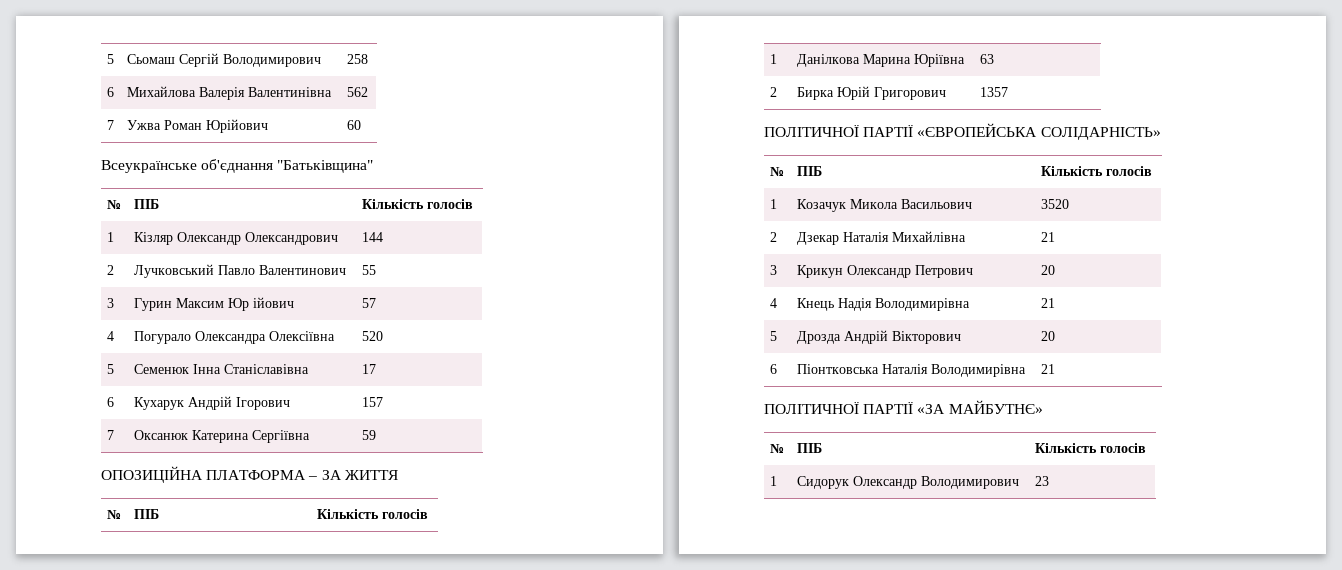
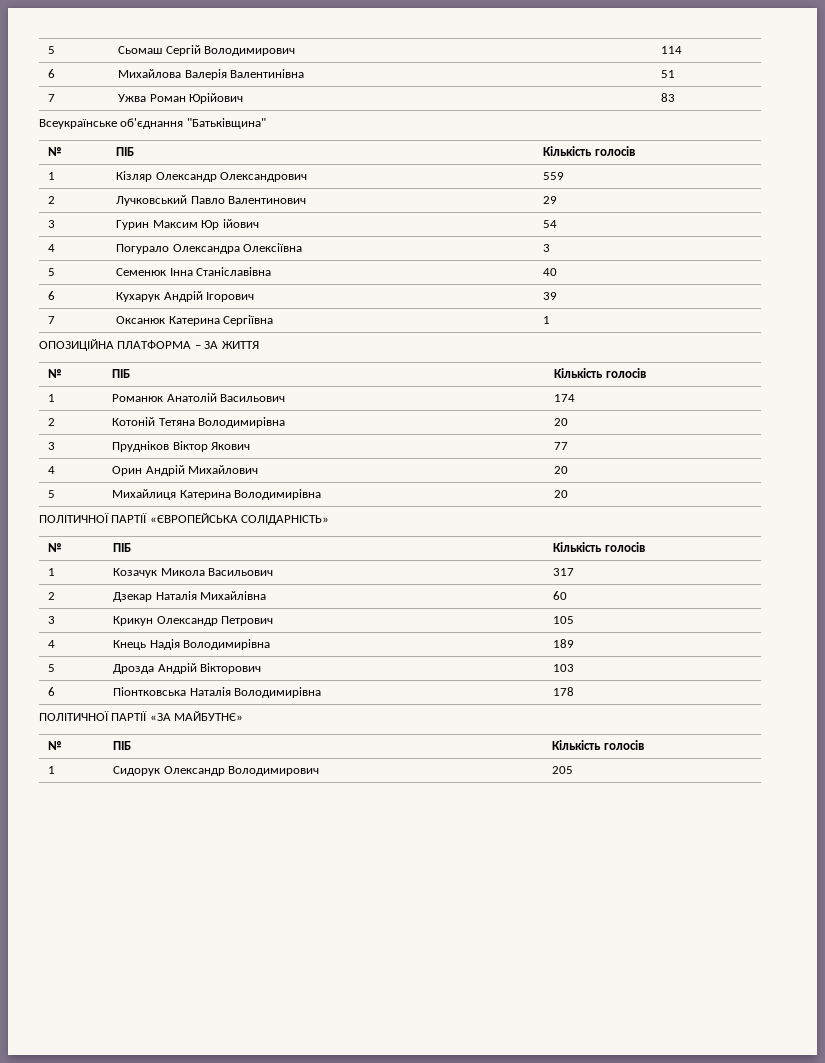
- 5 | Сьомаш Сергій Володимирович | 258
+ 5 | Сьомаш Сергій Володимирович | 114
- 6 | Михайлова Валерія Валентинівна | 562
+ 6 | Михайлова Валерія Валентинівна | 51
- 7 | Ужва Роман Юрійович | 60
+ 7 | Ужва Роман Юрійович | 83
- 1 | Кізляр Олександр Олександрович | 144
+ 1 | Кізляр Олександр Олександрович | 559
- 2 | Лучковський Павло Валентинович | 55
+ 2 | Лучковський Павло Валентинович | 29
- 3 | Гурин Максим Юр ійович | 57
+ 3 | Гурин Максим Юр ійович | 54
- 4 | Погурало Олександра Олексіївна | 520
+ 4 | Погурало Олександра Олексіївна | 3
- 5 | Семенюк Інна Станіславівна | 17
+ 5 | Семенюк Інна Станіславівна | 40
- 6 | Кухарук Андрій Ігорович | 157
+ 6 | Кухарук Андрій Ігорович | 39
- 7 | Оксанюк Катерина Сергіївна | 59
+ 7 | Оксанюк Катерина Сергіївна | 1
- 1 | Данілкова Марина Юріївна | 63
- 2 | Бирка Юрій Григорович | 1357
+ 1 | Романюк Анатолій Васильович | 174
+ 2 | Котоній Тетяна Володимирівна | 20
+ 3 | Прудніков Віктор Якович | 77
+ 4 | Орин Андрій Михайлович | 20
+ 5 | Михайлиця Катерина Володимирівна | 20
- 1 | Козачук Микола Васильович | 3520
+ 1 | Козачук Микола Васильович | 317
- 2 | Дзекар Наталія Михайлівна | 21
+ 2 | Дзекар Наталія Михайлівна | 60
- 3 | Крикун Олександр Петрович | 20
+ 3 | Крикун Олександр Петрович | 105
- 4 | Кнець Надія Володимирівна | 21
+ 4 | Кнець Надія Володимирівна | 189
- 5 | Дрозда Андрій Вікторович | 20
+ 5 | Дрозда Андрій Вікторович | 103
- 6 | Піонтковська Наталія Володимирівна | 21
+ 6 | Піонтковська Наталія Володимирівна | 178
- 1 | Сидорук Олександр Володимирович | 23
+ 1 | Сидорук Олександр Володимирович | 205

